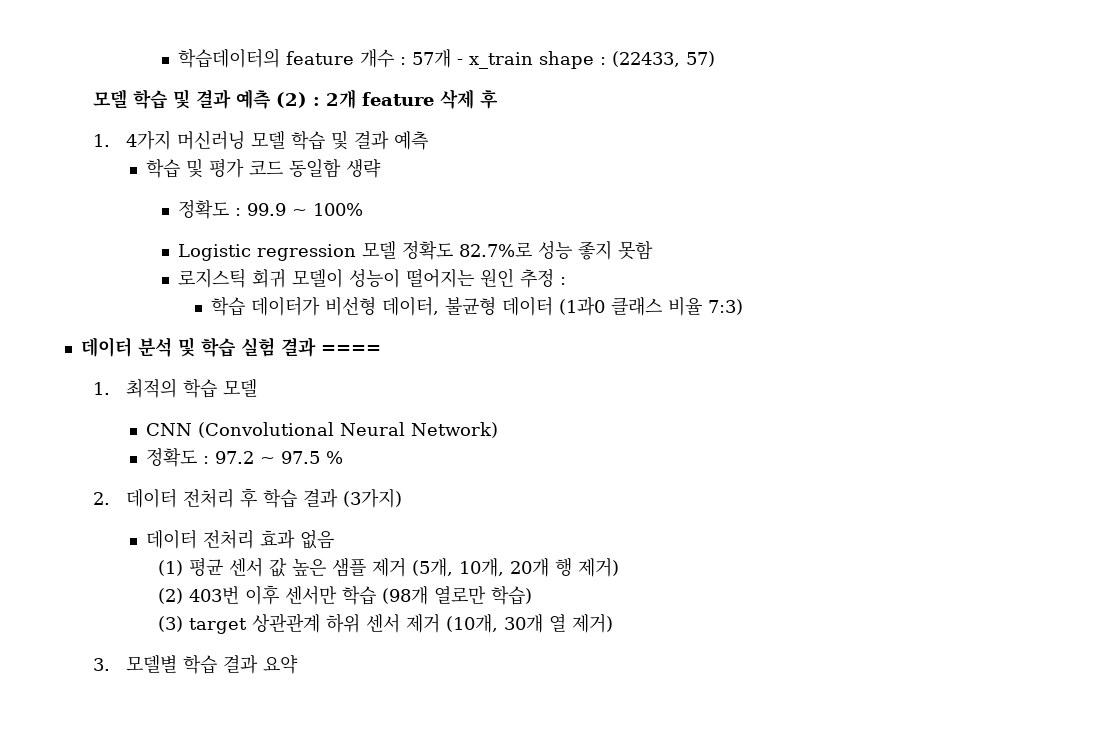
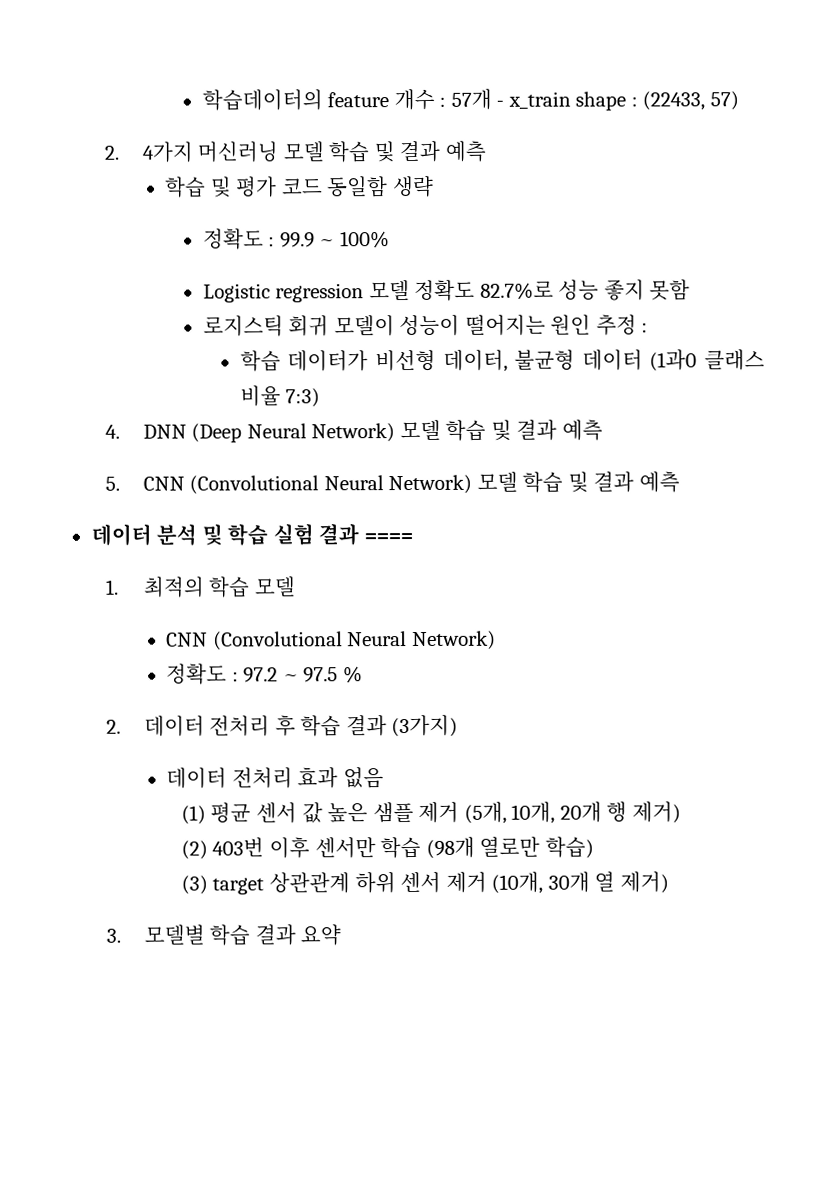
- 모델 학습 및 결과 예측 (2) : 2개 feature 삭제 후
- 1. 4가지 머신러닝 모델 학습 및 결과 예측
+ 2. 4가지 머신러닝 모델 학습 및 결과 예측
+ 4. DNN (Deep Neural Network) 모델 학습 및 결과 예측
+ 5. CNN (Convolutional Neural Network) 모델 학습 및 결과 예측

